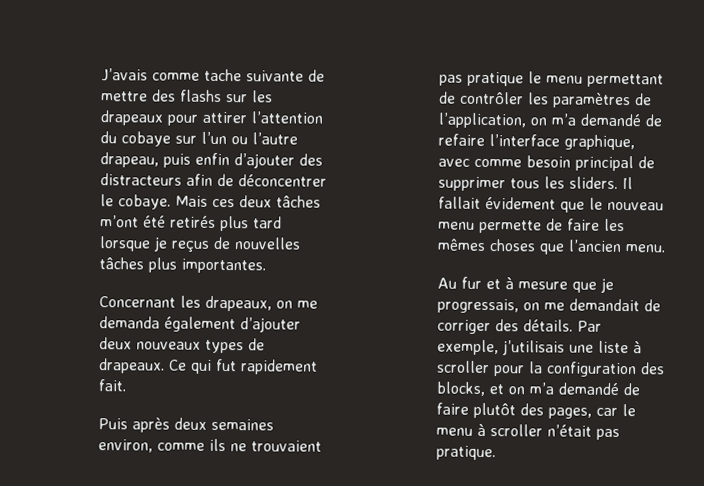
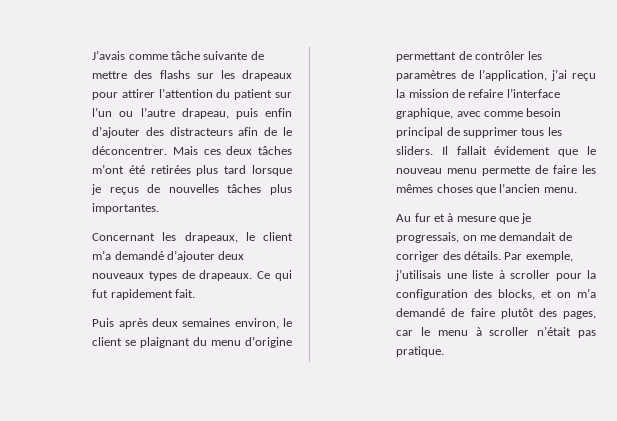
- J’avais comme tache suivante de mettre des flashs sur les drapeaux pour attirer l’attention du cobaye sur l’un ou l’autre drapeau, puis enfin d’ajouter des distracteurs afin de déconcentrer le cobaye.
+ J’avais comme tâche suivante de mettre des flashs sur les drapeaux pour attirer l’attention du patient sur l’un ou l’autre drapeau, puis enfin d’ajouter des distracteurs afin de le déconcentrer.
- Mais ces deux tâches m’ont été retirés plus tard lorsque je reçus de nouvelles tâches plus importantes.
+ Mais ces deux tâches m’ont été retirées plus tard lorsque je reçus de nouvelles tâches plus importantes.
- Concernant les drapeaux, on me demanda également d’ajouter deux nouveaux types de drapeaux.
+ Concernant les drapeaux, le client m’a demandé d’ajouter deux nouveaux types de drapeaux.
- Puis après deux semaines environ, comme ils ne trouvaient pas pratique le menu permettant de contrôler les paramètres de l’application, on m’a demandé de refaire l’interface graphique, avec comme besoin principal de supprimer tous les sliders.
+ Puis après deux semaines environ, le client se plaignant du menu d’origine permettant de contrôler les paramètres de l’application, j’ai reçu la mission de refaire l’interface graphique, avec comme besoin principal de supprimer tous les sliders.

